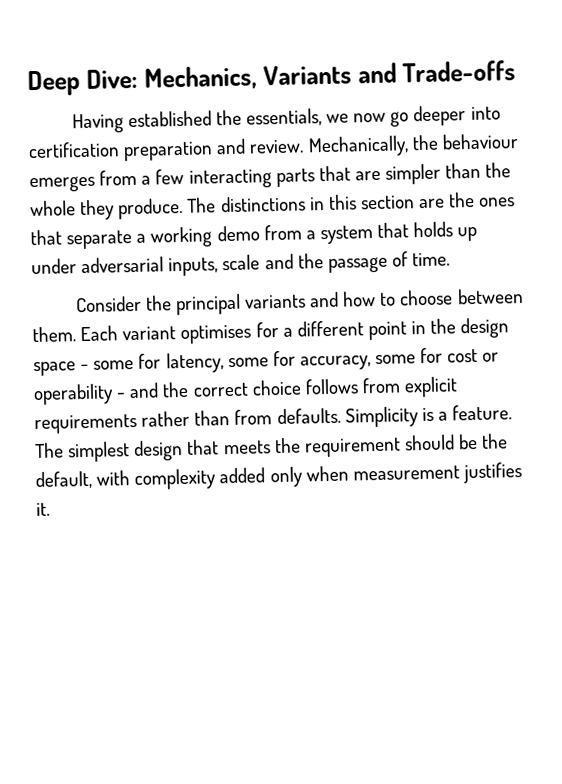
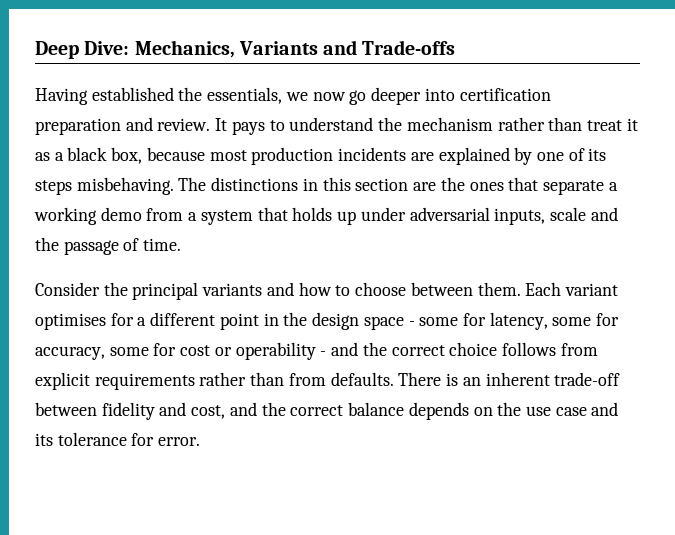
- Mechanically, the behaviour emerges from a few interacting parts that are simpler than the whole they produce.
+ It pays to understand the mechanism rather than treat it as a black box, because most production incidents are explained by one of its steps misbehaving.
- Simplicity is a feature. The simplest design that meets the requirement should be the default, with complexity added only when measurement justifies it.
+ There is an inherent trade-off between fidelity and cost, and the correct balance depends on the use case and its tolerance for error.

